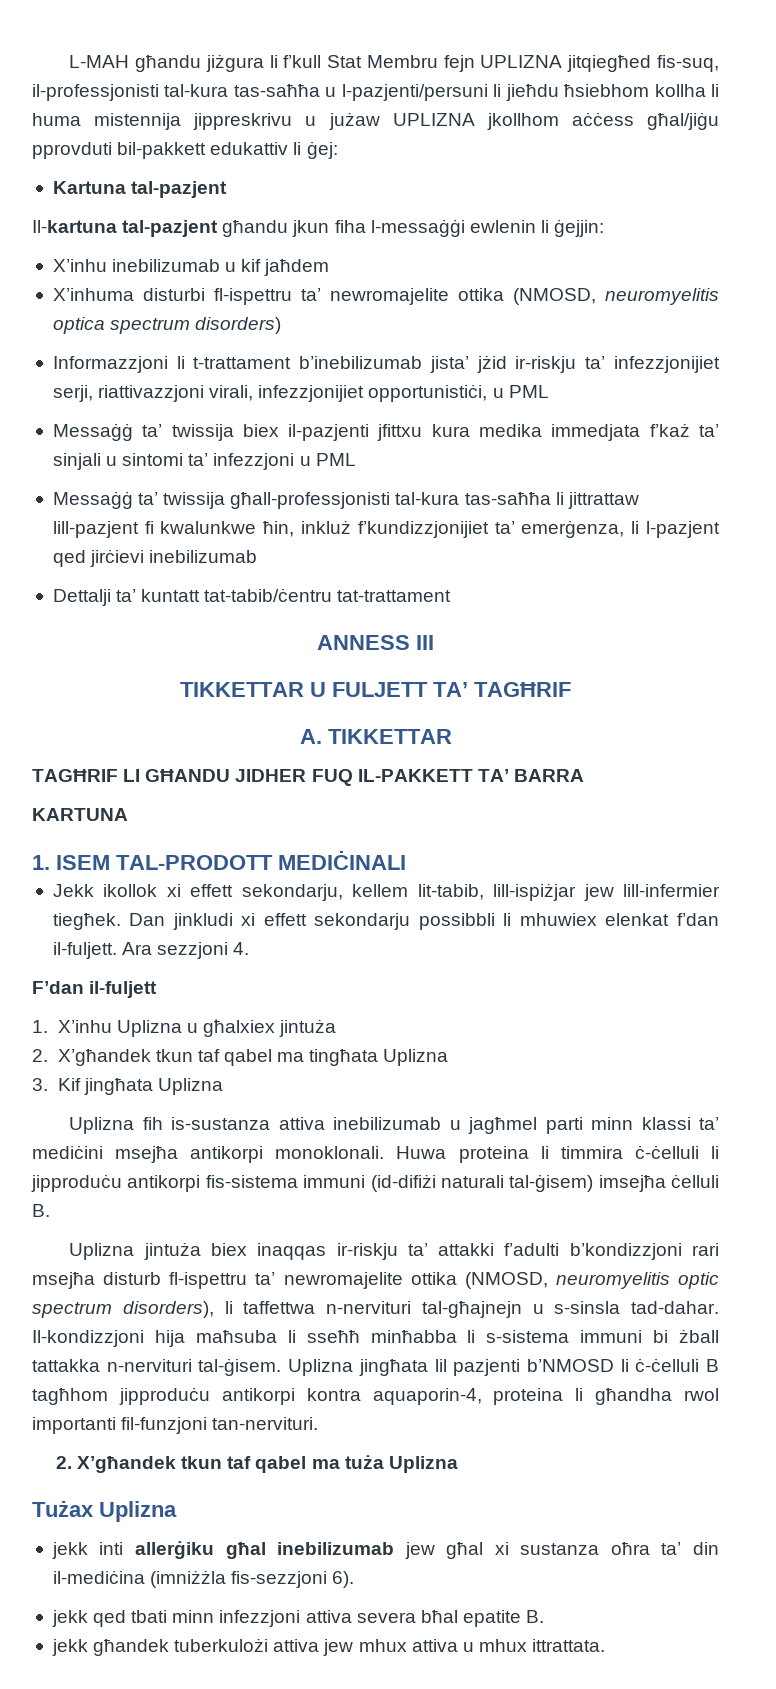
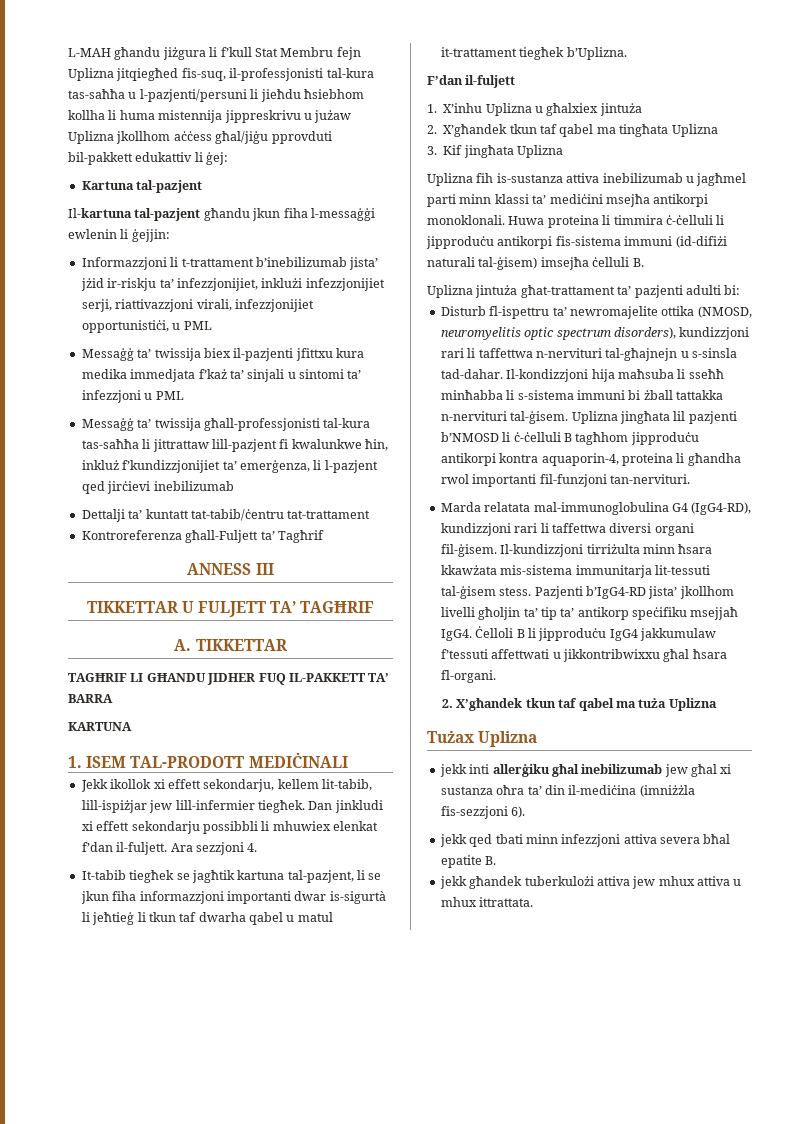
- L-MAH għandu jiżgura li f’kull Stat Membru fejn UPLIZNA jitqiegħed fis-suq, il-professjonisti tal-kura tas-saħħa u l-pazjenti/persuni li jieħdu ħsiebhom kollha li huma mistennija jippreskrivu u jużaw UPLIZNA jkollhom aċċess għal/jiġu pprovduti bil-pakkett edukattiv li ġej:
+ L-MAH għandu jiżgura li f’kull Stat Membru fejn Uplizna jitqiegħed fis-suq, il-professjonisti tal-kura tas-saħħa u l-pazjenti/persuni li jieħdu ħsiebhom kollha li huma mistennija jippreskrivu u jużaw Uplizna jkollhom aċċess għal/jiġu pprovduti bil-pakkett edukattiv li ġej:
- X’inhu inebilizumab u kif jaħdem
- X’inhuma disturbi fl-ispettru ta’ newromajelite ottika (NMOSD, neuromyelitis optica spectrum disorders)
- Informazzjoni li t-trattament b’inebilizumab jista’ jżid ir-riskju ta’ infezzjonijiet serji, riattivazzjoni virali, infezzjonijiet opportunistiċi, u PML
+ Informazzjoni li t-trattament b’inebilizumab jista’ jżid ir-riskju ta’ infezzjonijiet, inklużi infezzjonijiet serji, riattivazzjoni virali, infezzjonijiet opportunistiċi, u PML
+ Kontroreferenza għall-Fuljett ta’ Tagħrif
+ It-tabib tiegħek se jagħtik kartuna tal-pazjent, li se jkun fiha informazzjoni importanti dwar is-sigurtà li jeħtieġ li tkun taf dwarha qabel u matul it-trattament tiegħek b’Uplizna.
- Uplizna jintuża biex inaqqas ir-riskju ta’ attakki f’adulti b’kondizzjoni rari msejħa disturb fl-ispettru ta’ newromajelite ottika (NMOSD, neuromyelitis optic spectrum disorders), li taffettwa n-nervituri tal-għajnejn u s-sinsla tad-dahar.
+ Uplizna jintuża għat-trattament ta’ pazjenti adulti bi:
+ Disturb fl-ispettru ta’ newromajelite ottika (NMOSD, neuromyelitis optic spectrum disorders), kundizzjoni rari li taffettwa n-nervituri tal-għajnejn u s-sinsla tad-dahar.
+ Marda relatata mal-immunoglobulina G4 (IgG4-RD), kundizzjoni rari li taffettwa diversi organi fil-ġisem. Il-kundizzjoni tirriżulta minn ħsara kkawżata mis-sistema immunitarja lit-tessuti tal-ġisem stess. Pazjenti b’IgG4-RD jista’ jkollhom livelli għoljin ta’ tip ta’ antikorp speċifiku msejjaħ IgG4. Ċelloli B li jipproduċu IgG4 jakkumulaw f’tessuti affettwati u jikkontribwixxu għal ħsara fl-organi.

